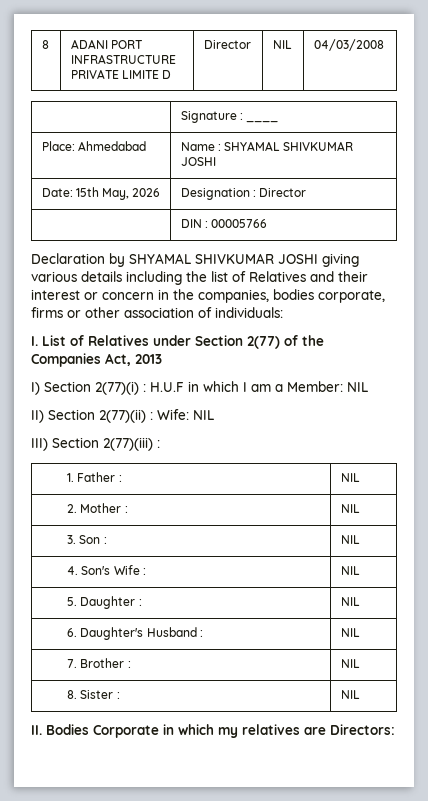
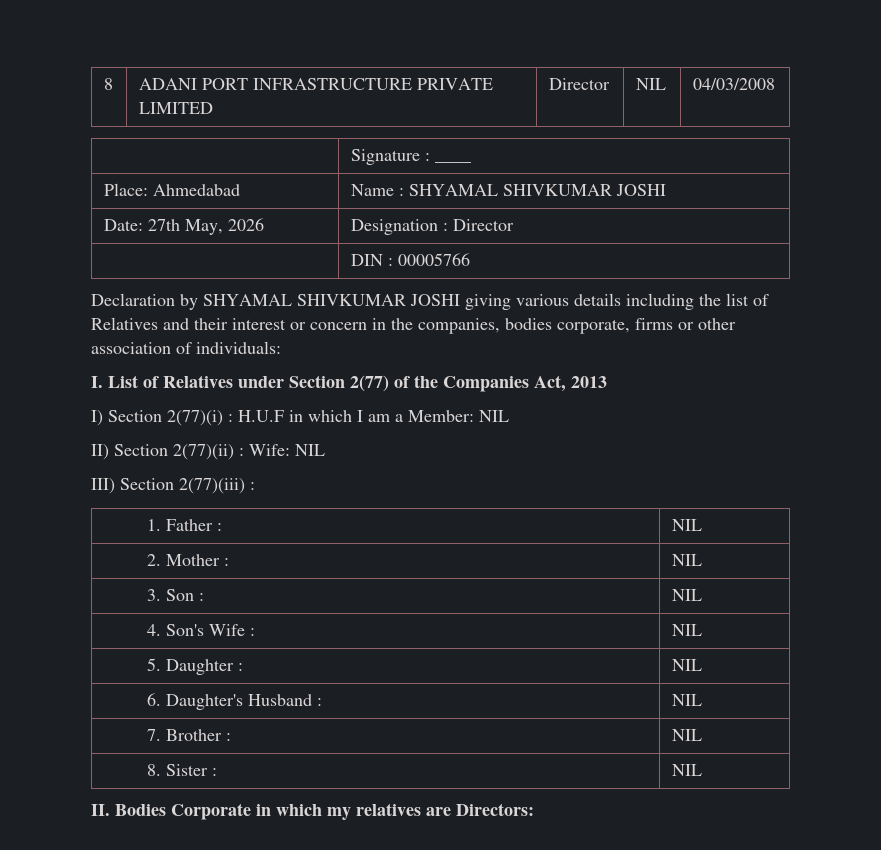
- 8 | ADANI PORT INFRASTRUCTURE PRIVATE LIMITE D | Director | NIL | 04/03/2008
+ 8 | ADANI PORT INFRASTRUCTURE PRIVATE LIMITED | Director | NIL | 04/03/2008
- Date: 15th May, 2026 | Designation : Director
+ Date: 27th May, 2026 | Designation : Director

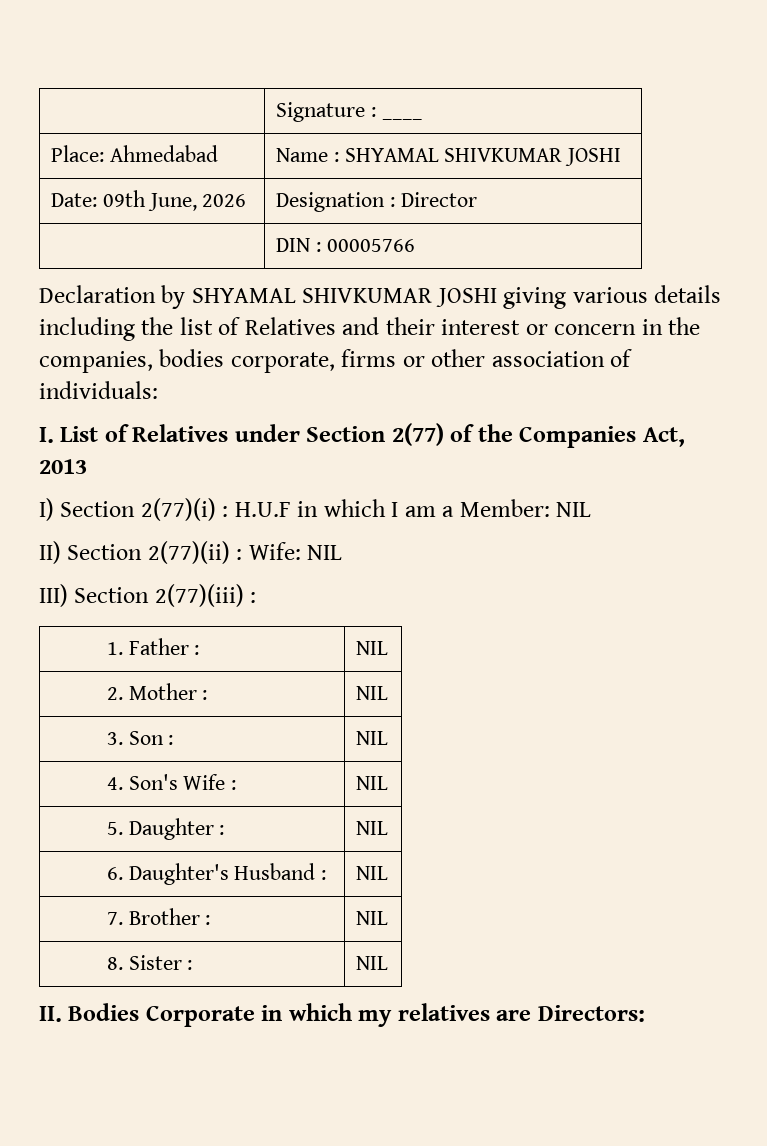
- 8 | ADANI PORT INFRASTRUCTURE PRIVATE LIMITED | Director | NIL | 04/03/2008
- Date: 27th May, 2026 | Designation : Director
+ Date: 09th June, 2026 | Designation : Director

